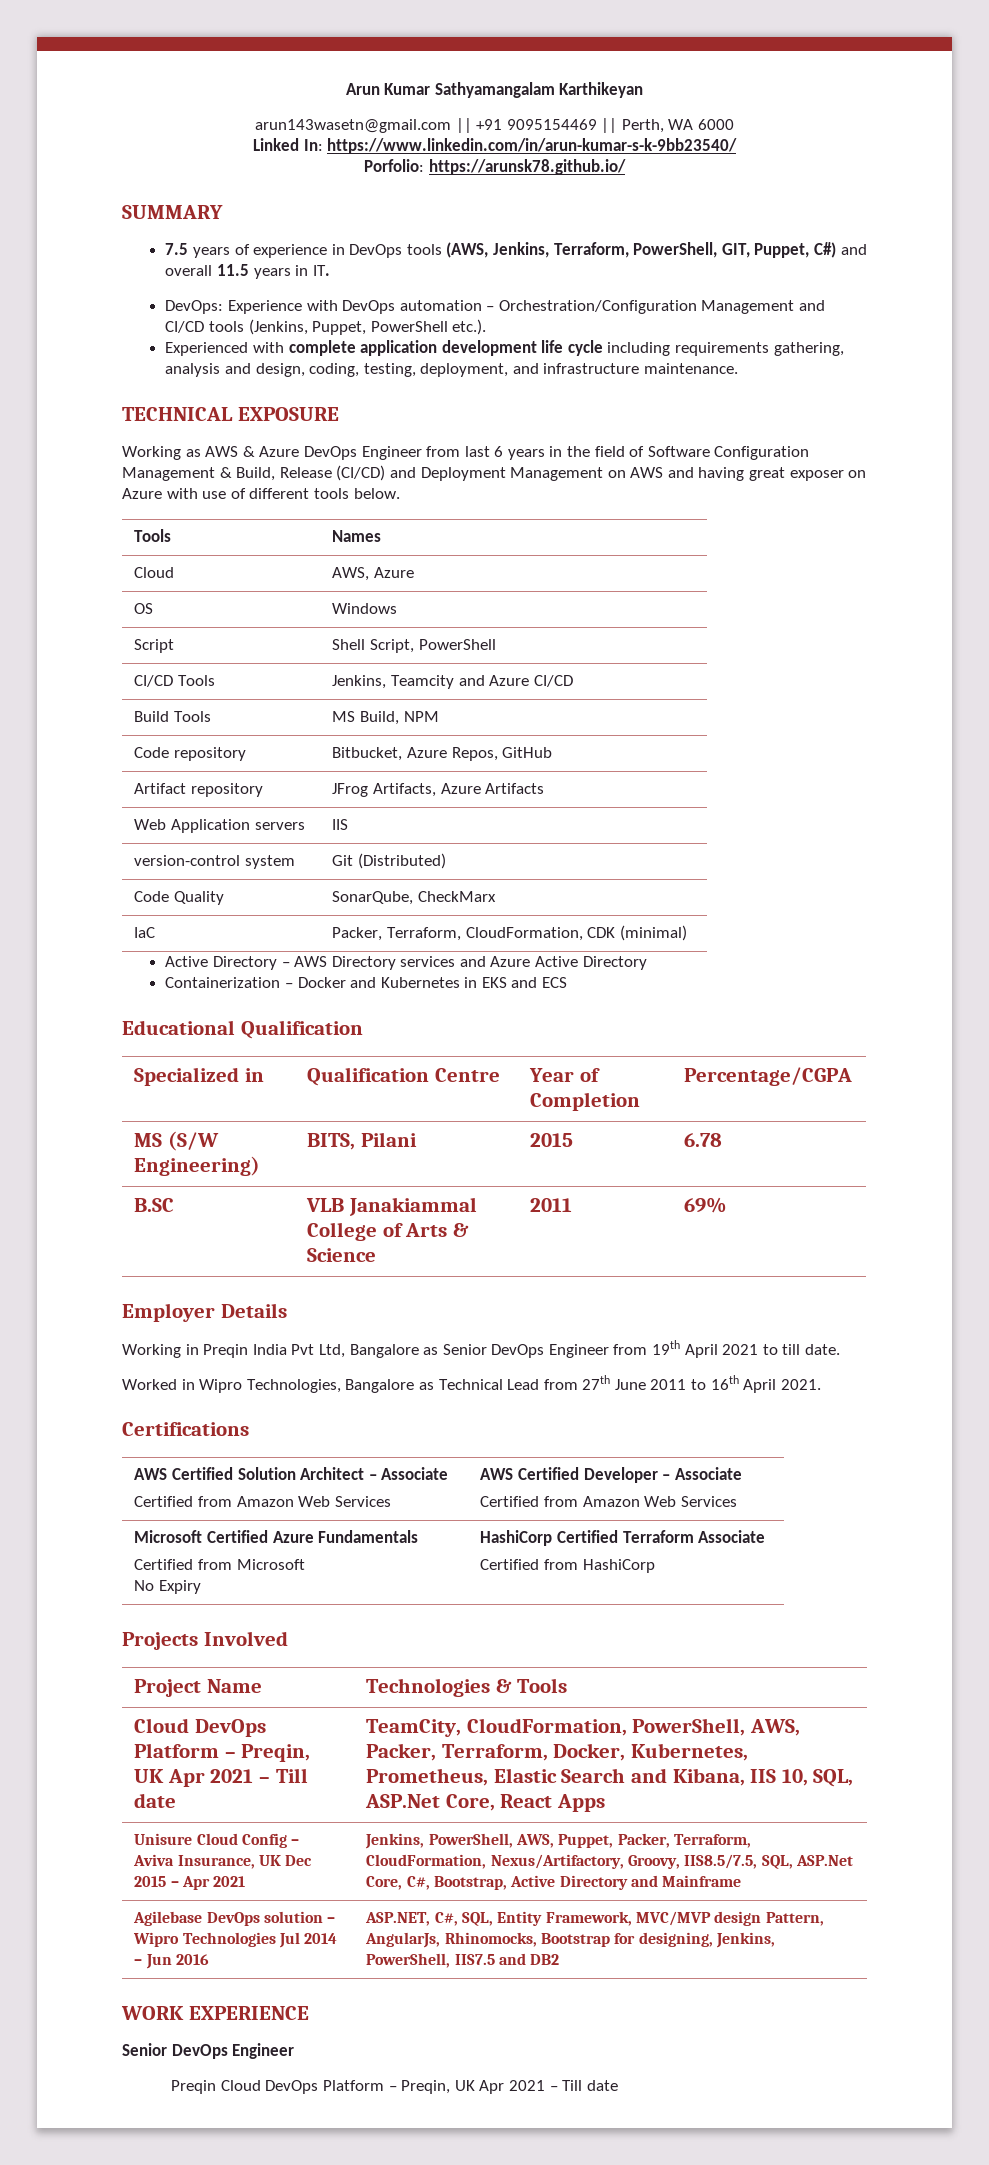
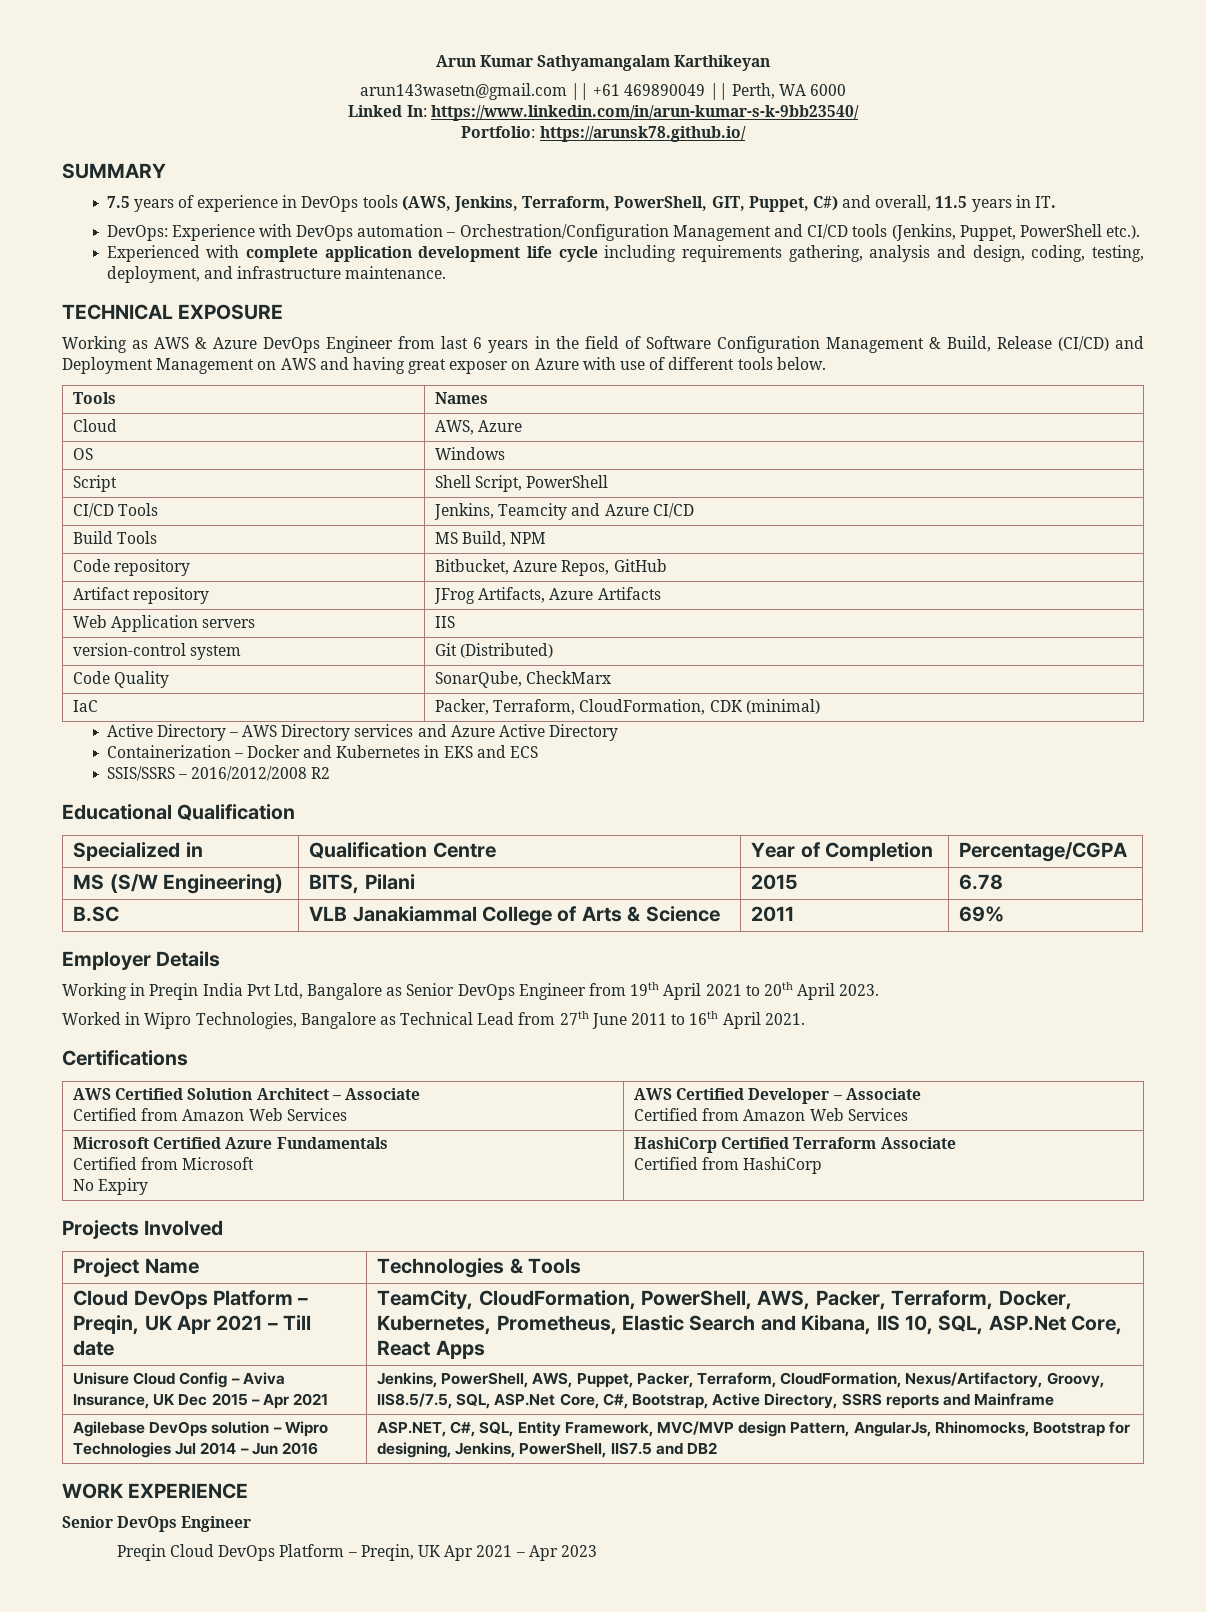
- arun143wasetn@gmail.com || +91 9095154469 || Perth, WA 6000
+ arun143wasetn@gmail.com || +61 469890049 || Perth, WA 6000
- Porfolio: https://arunsk78.github.io/
+ Portfolio: https://arunsk78.github.io/
- 7.5 years of experience in DevOps tools (AWS, Jenkins, Terraform, PowerShell, GIT, Puppet, C#) and overall 11.5 years in IT.
+ 7.5 years of experience in DevOps tools (AWS, Jenkins, Terraform, PowerShell, GIT, Puppet, C#) and overall, 11.5 years in IT.
+ SSIS/SSRS – 2016/2012/2008 R2
- Working in Preqin India Pvt Ltd, Bangalore as Senior DevOps Engineer from 19th April 2021 to till date.
+ Working in Preqin India Pvt Ltd, Bangalore as Senior DevOps Engineer from 19th April 2021 to 20th April 2023.
- Unisure Cloud Config – Aviva Insurance, UK Dec 2015 – Apr 2021 | Jenkins, PowerShell, AWS, Puppet, Packer, Terraform, CloudFormation, Nexus/Artifactory, Groovy, IIS8.5/7.5, SQL, ASP.Net Core, C#, Bootstrap, Active Directory and Mainframe
+ Unisure Cloud Config – Aviva Insurance, UK Dec 2015 – Apr 2021 | Jenkins, PowerShell, AWS, Puppet, Packer, Terraform, CloudFormation, Nexus/Artifactory, Groovy, IIS8.5/7.5, SQL, ASP.Net Core, C#, Bootstrap, Active Directory, SSRS reports and Mainframe
- Preqin Cloud DevOps Platform – Preqin, UK Apr 2021 – Till date
+ Preqin Cloud DevOps Platform – Preqin, UK Apr 2021 – Apr 2023

